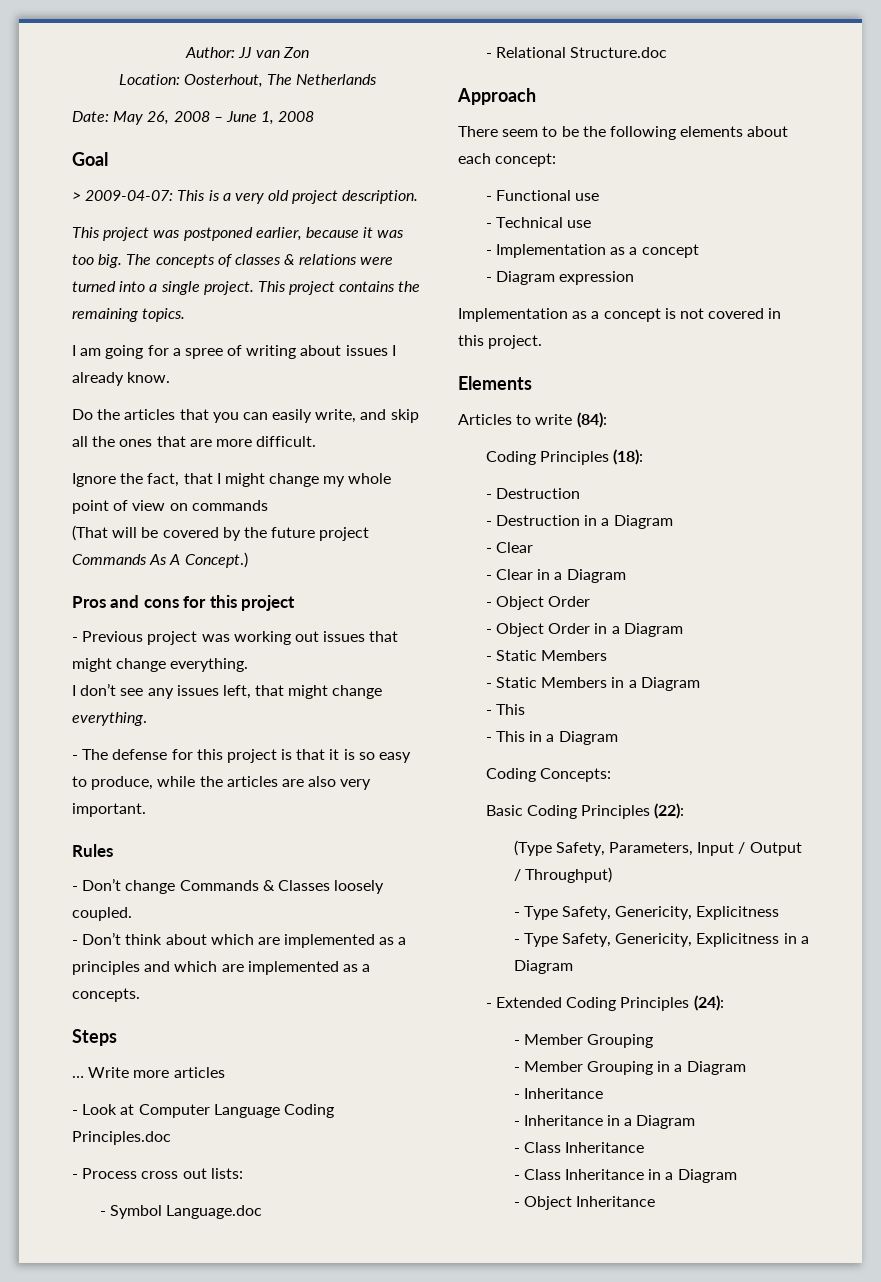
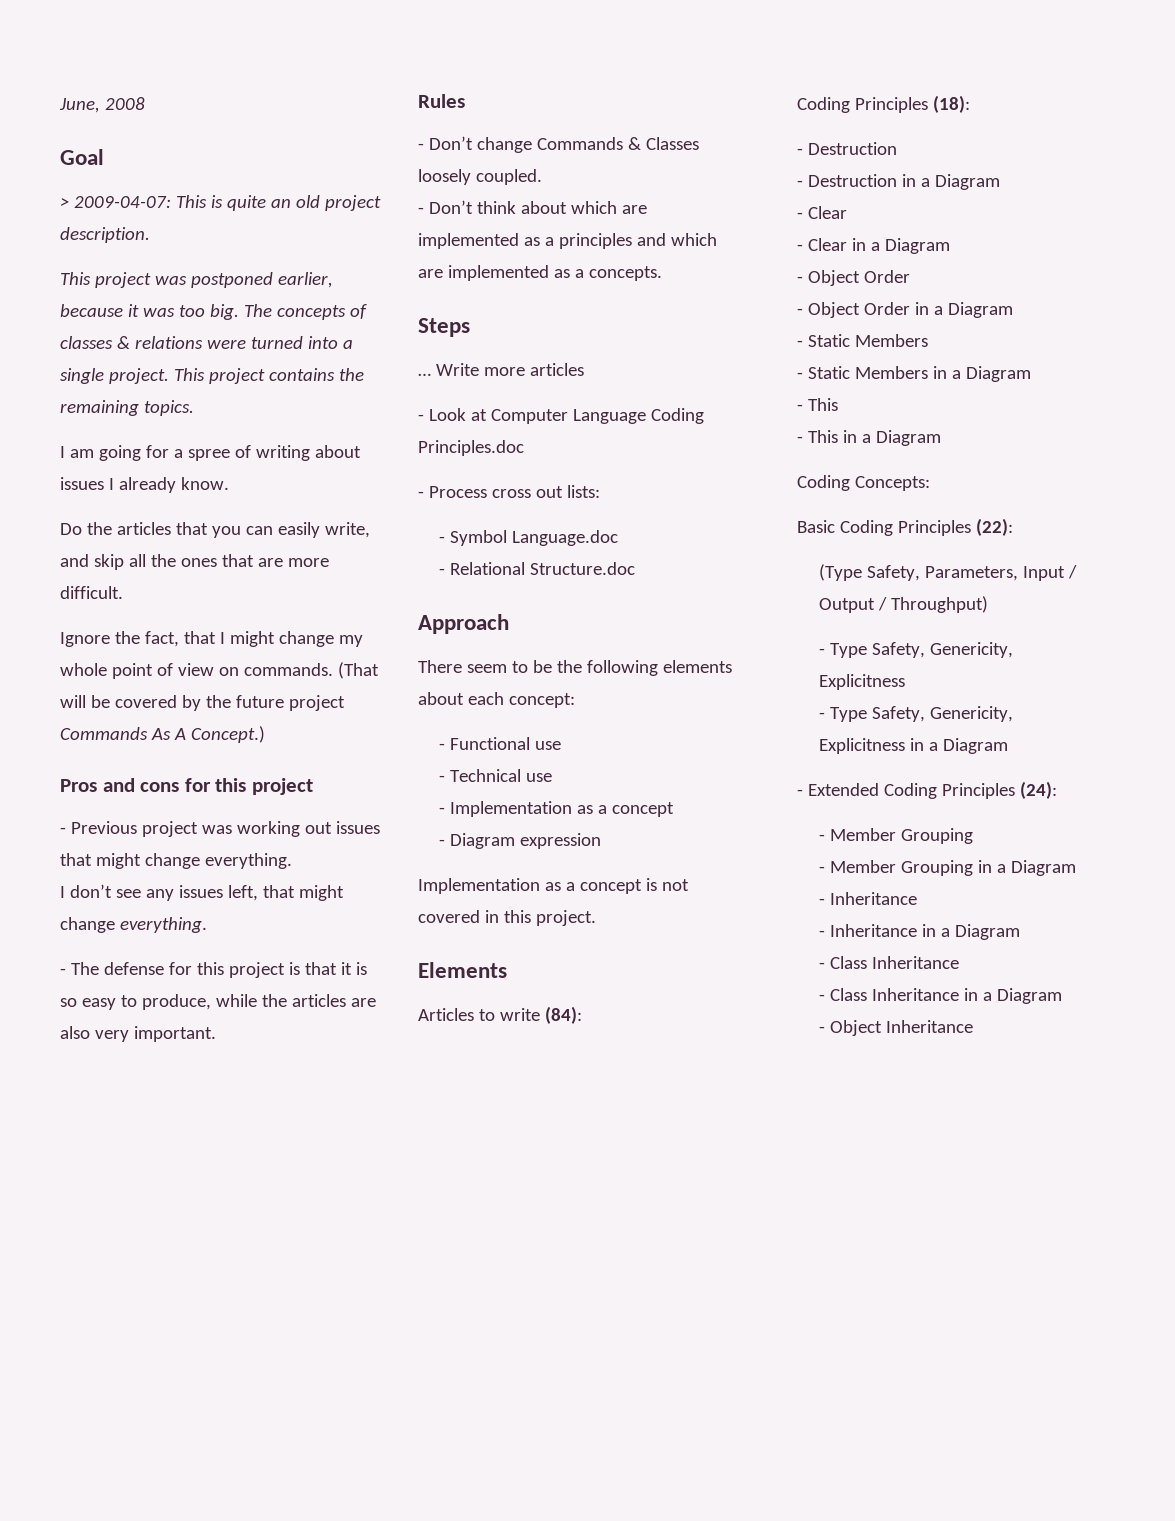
- Author: JJ van Zon
- Location: Oosterhout, The Netherlands
- Date: May 26, 2008 – June 1, 2008
+ June, 2008
- > 2009-04-07: This is a very old project description.
+ > 2009-04-07: This is quite an old project description.
- Ignore the fact, that I might change my whole point of view on commands
- (That will be covered by the future project Commands As A Concept.)
+ Ignore the fact, that I might change my whole point of view on commands. (That will be covered by the future project Commands As A Concept.)

